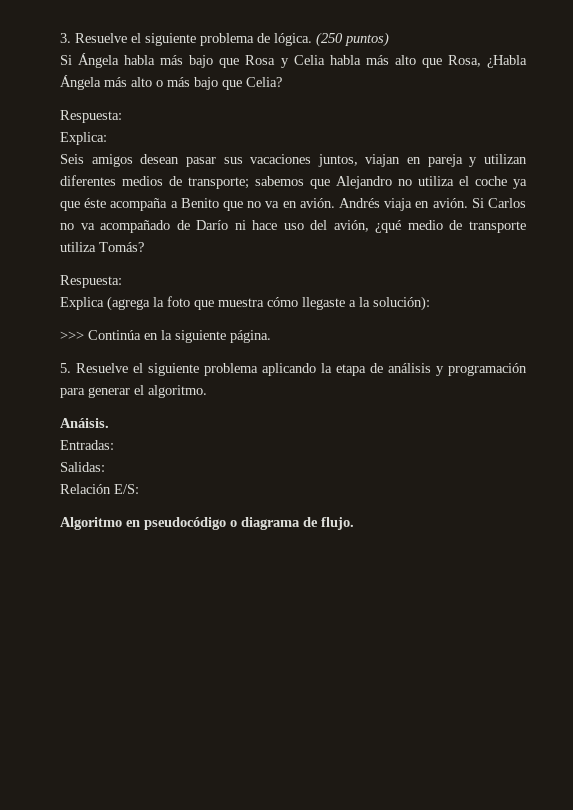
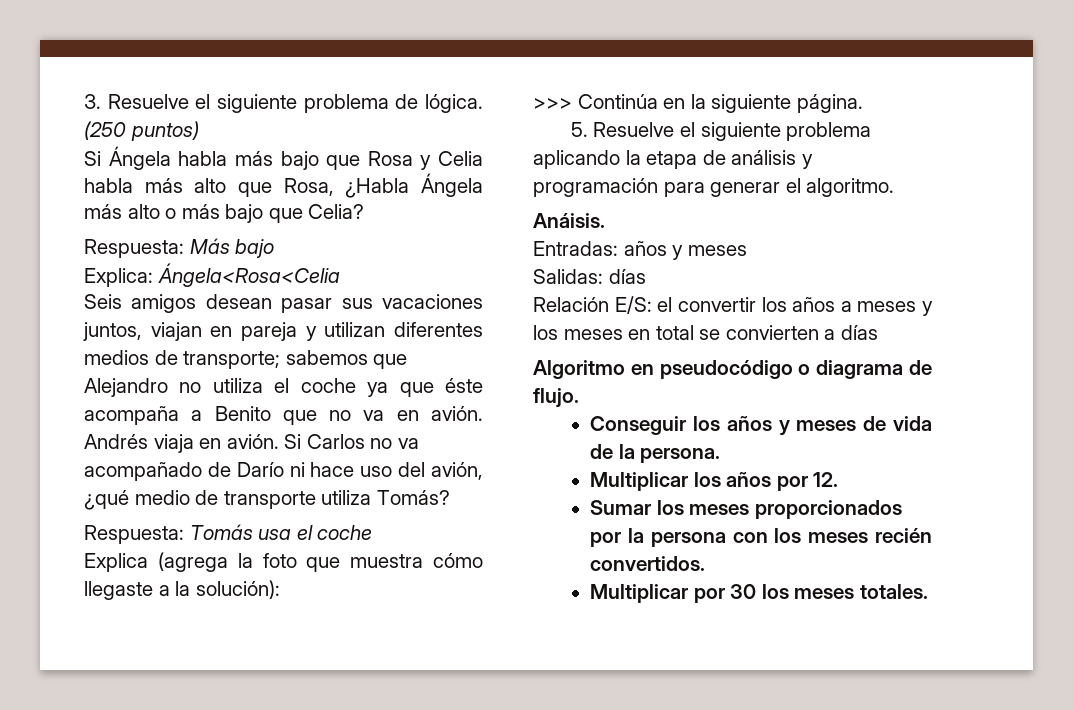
  Si Ángela habla más bajo que Rosa y Celia habla más alto que Rosa, ¿Habla Ángela más alto o más bajo que Celia?
- Respuesta:
+ Respuesta: Más bajo
- Explica:
+ Explica: Ángela<Rosa<Celia
  Si Carlos no va acompañado de Darío ni hace uso del avión, ¿qué medio de transporte utiliza Tomás?
- Respuesta:
+ Respuesta: Tomás usa el coche
- Entradas:
+ Entradas: años y meses
- Salidas:
+ Salidas: días
- Relación E/S:
+ Relación E/S: el convertir los años a meses y los meses en total se convierten a días
+ Conseguir los años y meses de vida de la persona.
+ Multiplicar los años por 12.
+ Sumar los meses proporcionados por la persona con los meses recién convertidos.
+ Multiplicar por 30 los meses totales.

